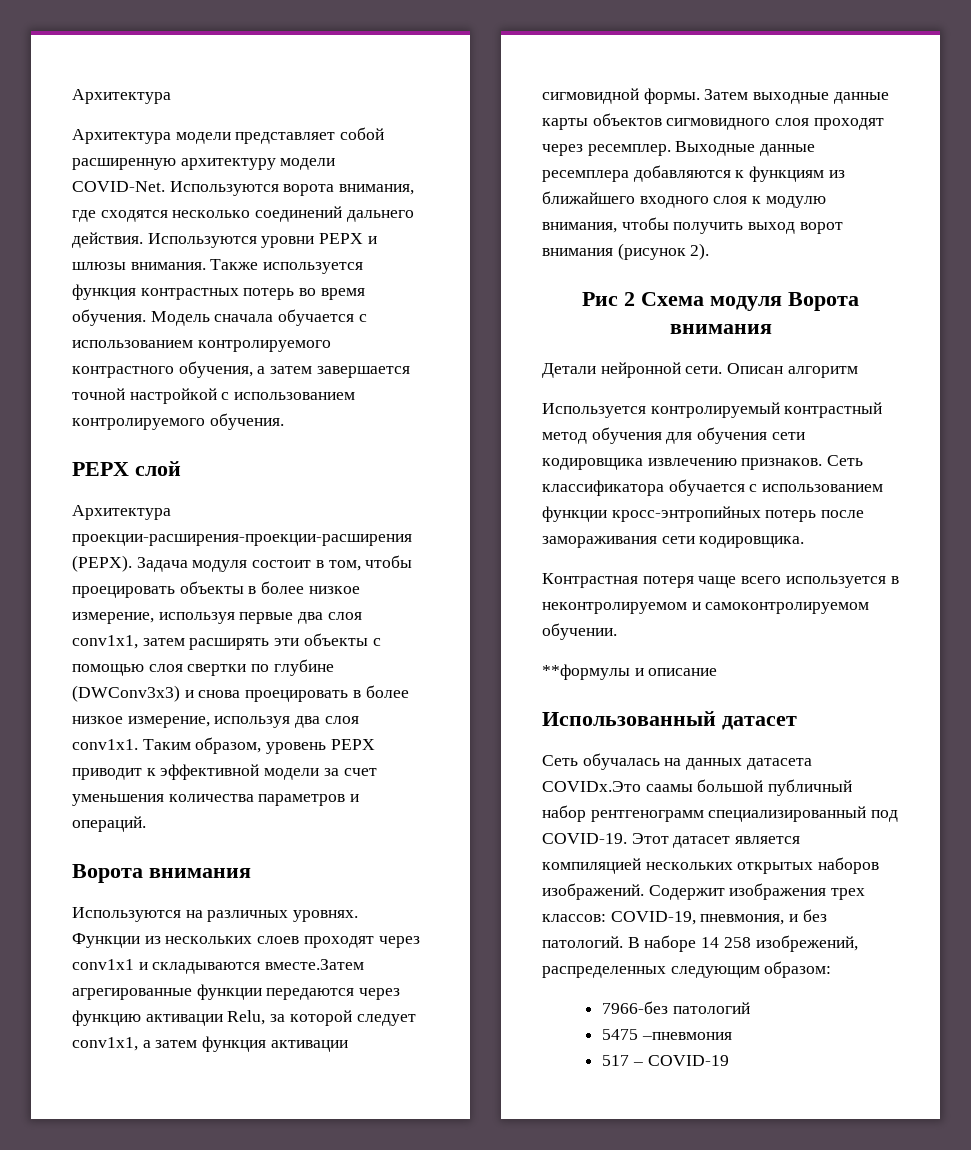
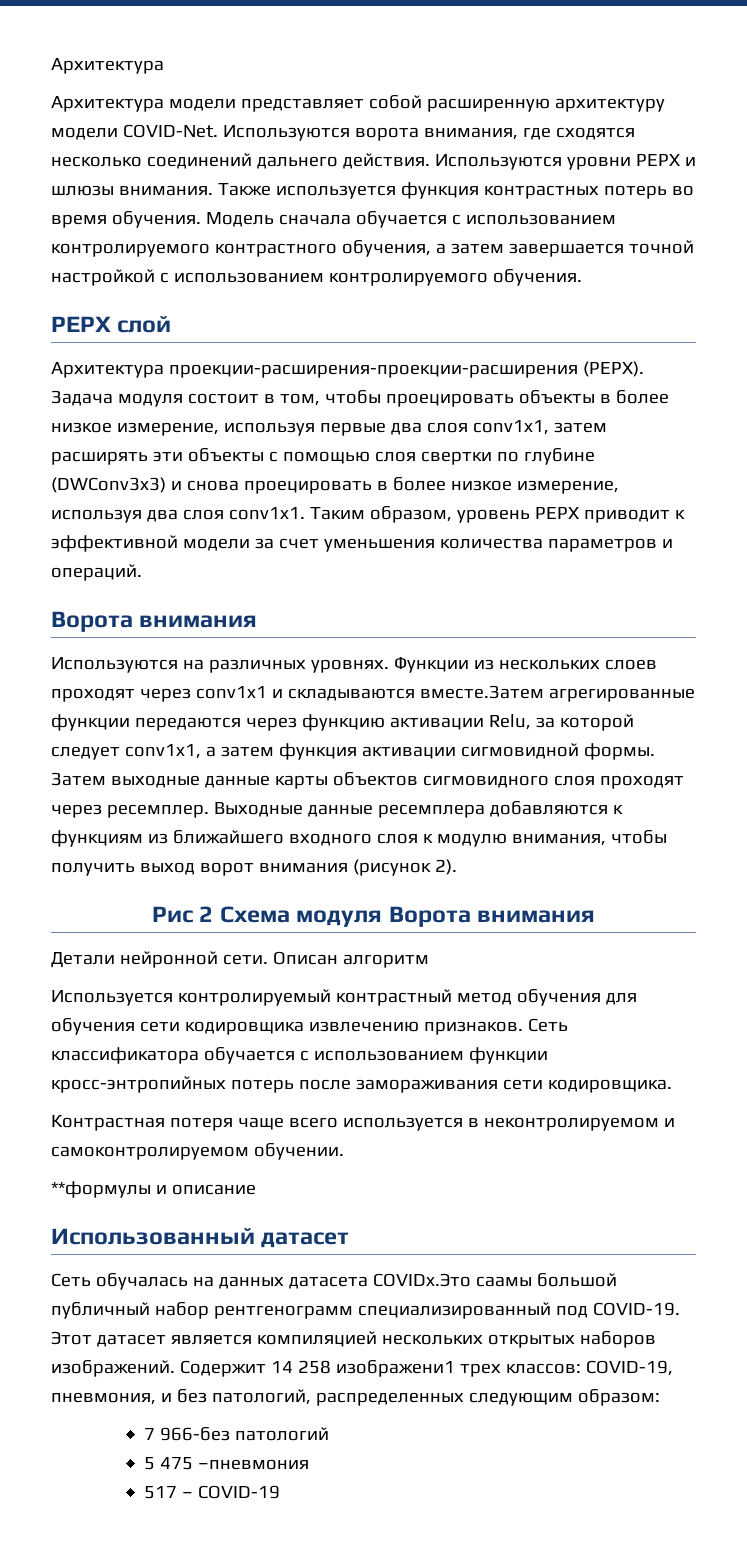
- Содержит изображения трех классов: COVID-19, пневмония, и без патологий. В наборе 14 258 изобрежений, распределенных следующим образом:
+ Содержит 14 258 изображени1 трех классов: COVID-19, пневмония, и без патологий, распределенных следующим образом:
- 7966-без патологий
+ 7 966-без патологий
- 5475 –пневмония
+ 5 475 –пневмония

